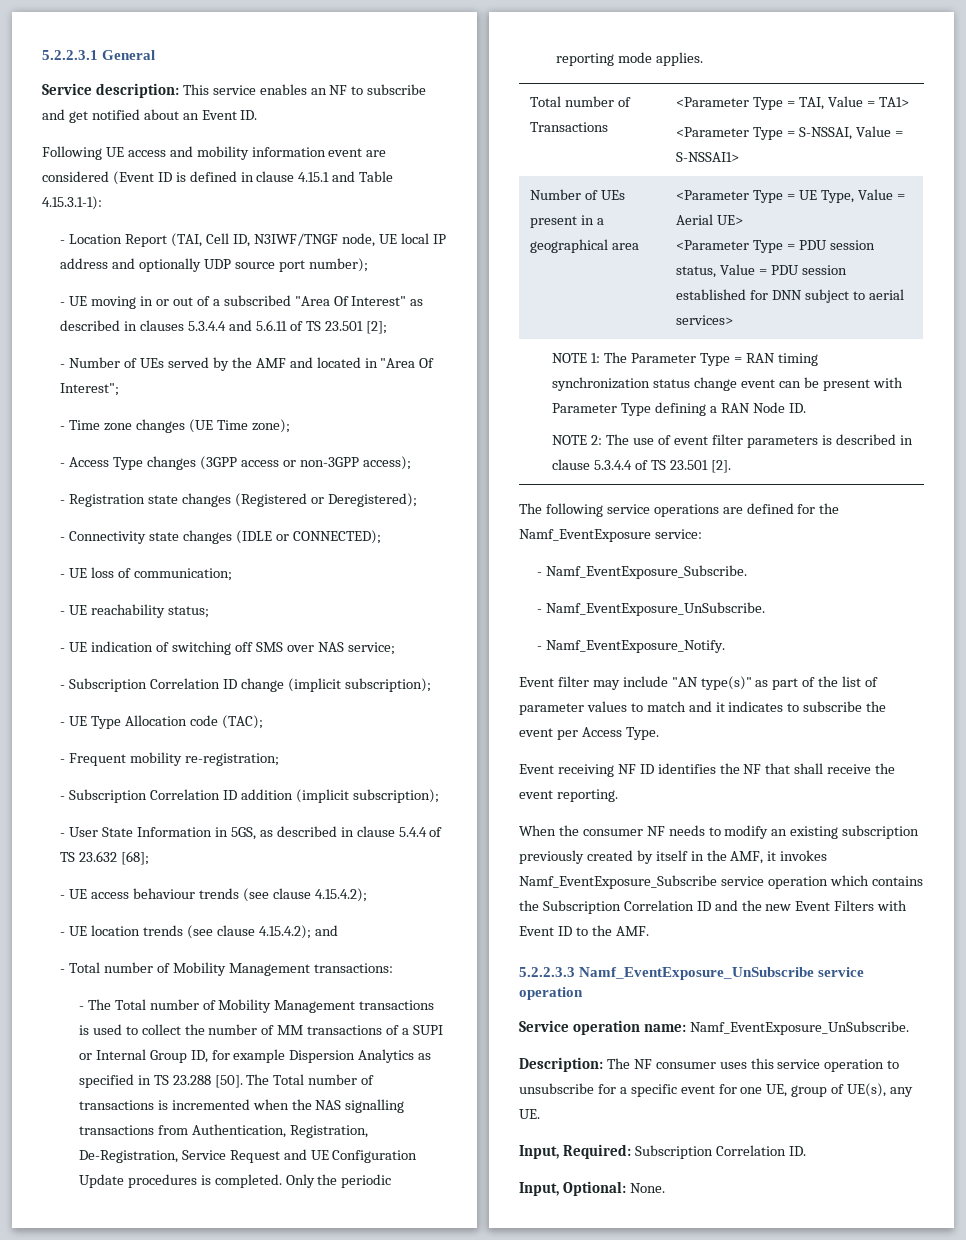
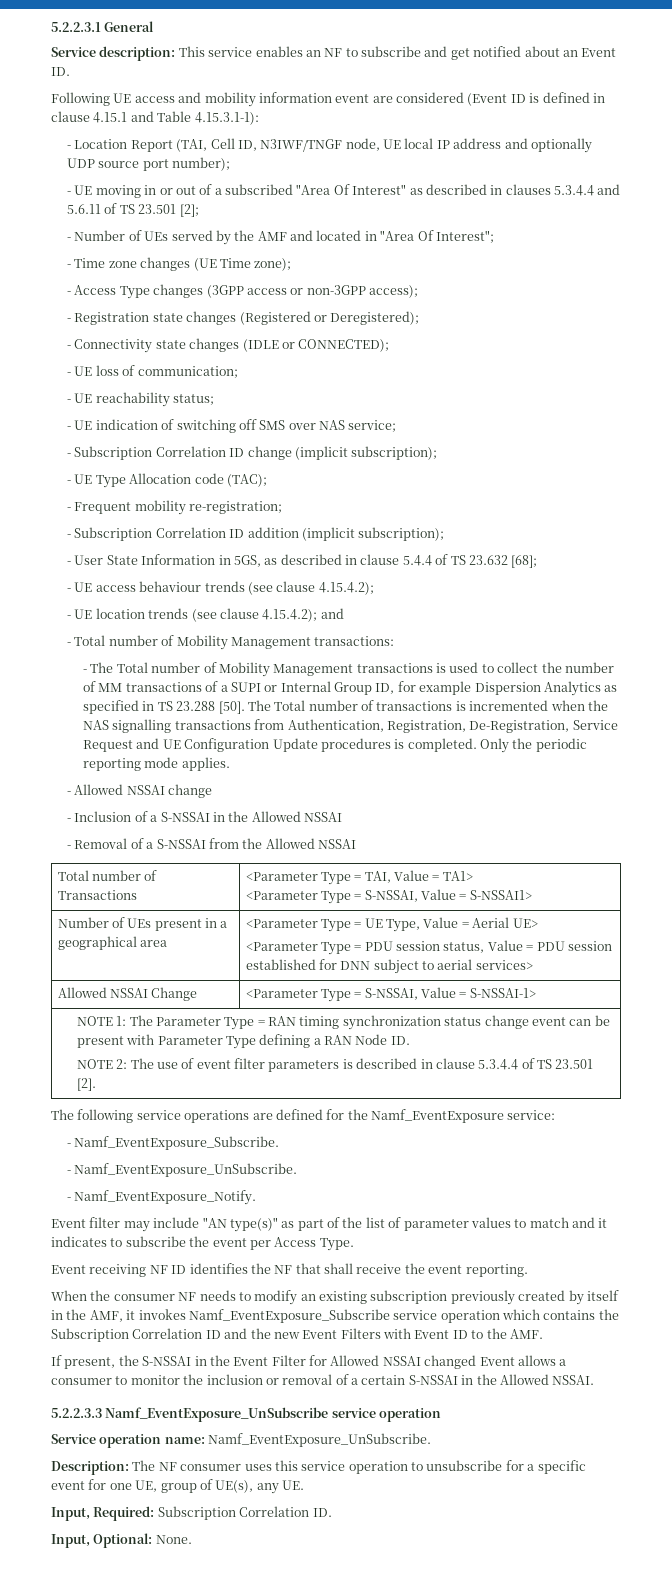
+ - Allowed NSSAI change
+ - Inclusion of a S-NSSAI in the Allowed NSSAI
+ - Removal of a S-NSSAI from the Allowed NSSAI
+ Allowed NSSAI Change | <Parameter Type = S-NSSAI, Value = S-NSSAI-1>
+ If present, the S-NSSAI in the Event Filter for Allowed NSSAI changed Event allows a consumer to monitor the inclusion or removal of a certain S-NSSAI in the Allowed NSSAI.

